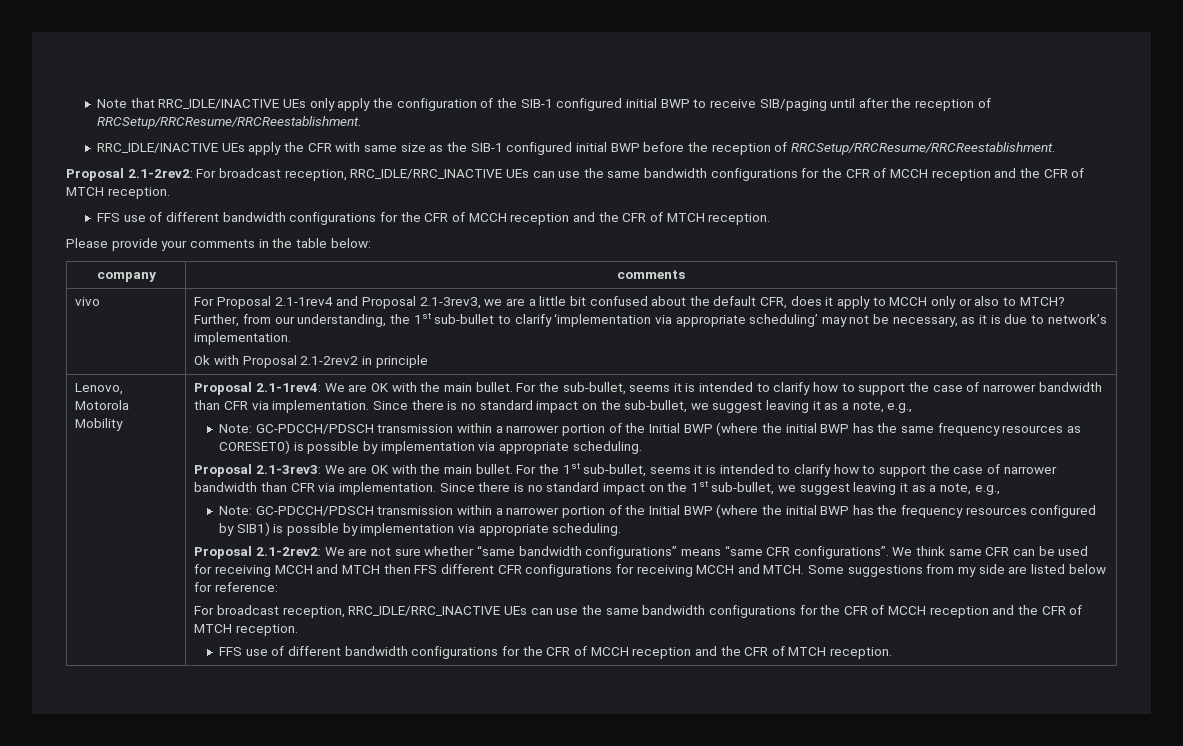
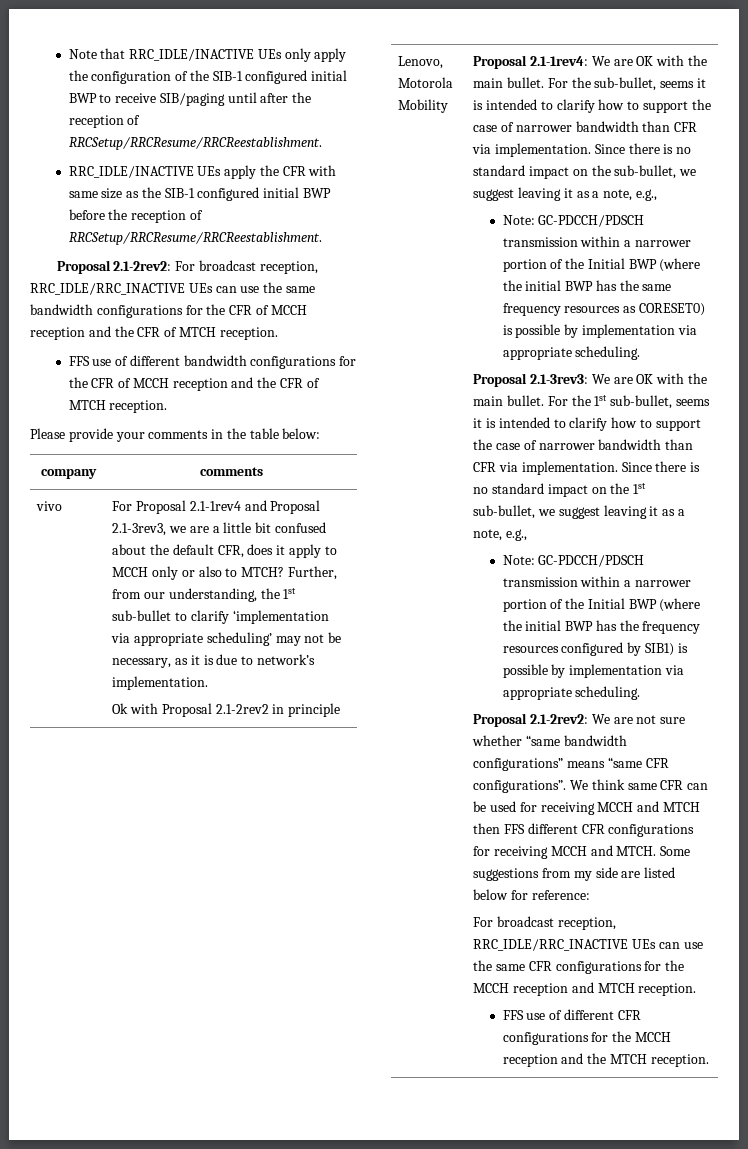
  Some suggestions from my side are listed below for reference:
- For broadcast reception, RRC_IDLE/RRC_INACTIVE UEs can use the same bandwidth configurations for the CFR of MCCH reception and the CFR of MTCH reception.
- FFS use of different bandwidth configurations for the CFR of MCCH reception and the CFR of MTCH reception.
+ For broadcast reception, RRC_IDLE/RRC_INACTIVE UEs can use the same CFR configurations for the MCCH reception and MTCH reception.
+ FFS use of different CFR configurations for the MCCH reception and the MTCH reception.

